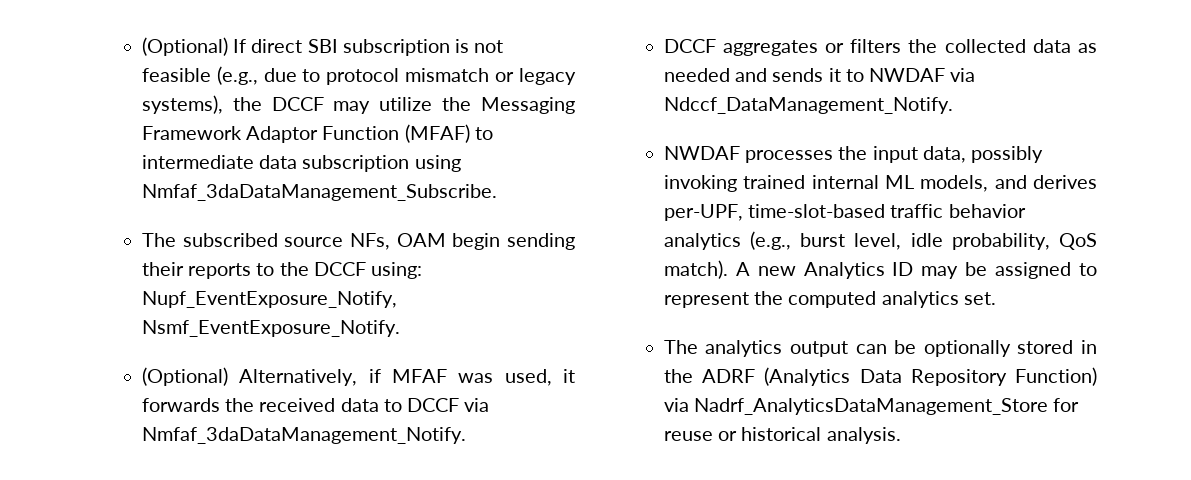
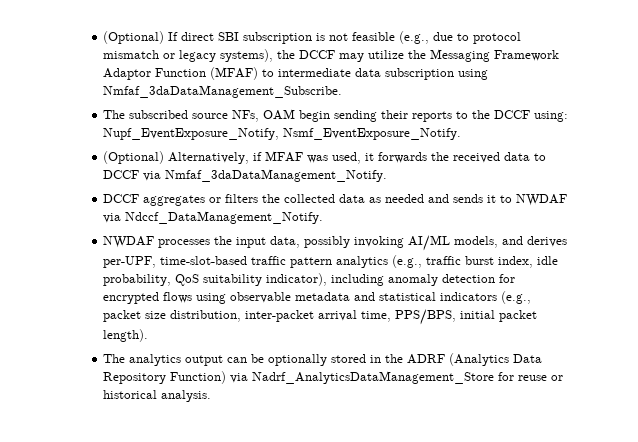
- NWDAF processes the input data, possibly invoking trained internal ML models, and derives per-UPF, time-slot-based traffic behavior analytics (e.g., burst level, idle probability, QoS match). A new Analytics ID may be assigned to represent the computed analytics set.
+ NWDAF processes the input data, possibly invoking AI/ML models, and derives per-UPF, time-slot-based traffic pattern analytics (e.g., traffic burst index, idle probability, QoS suitability indicator), including anomaly detection for encrypted flows using observable metadata and statistical indicators (e.g., packet size distribution, inter-packet arrival time, PPS/BPS, initial packet length).

